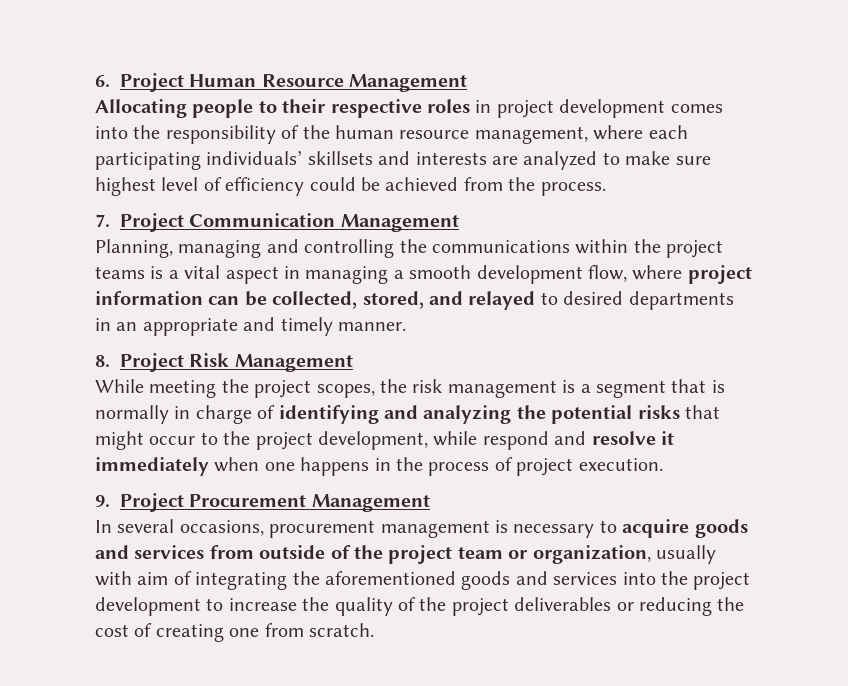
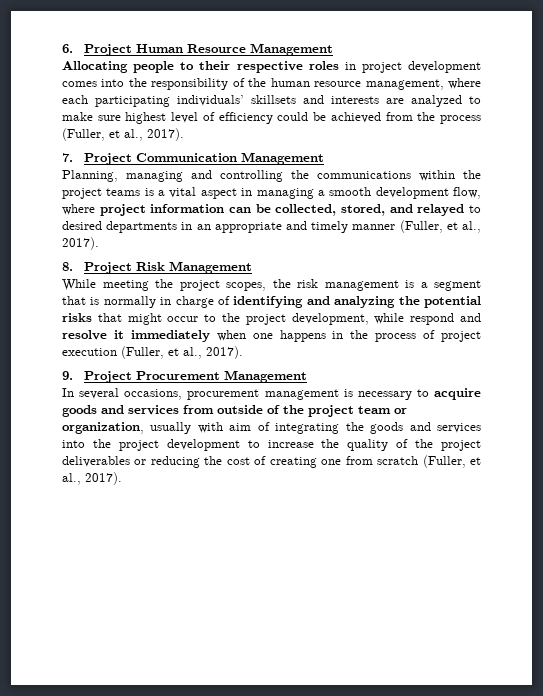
- Allocating people to their respective roles in project development comes into the responsibility of the human resource management, where each participating individuals’ skillsets and interests are analyzed to make sure highest level of efficiency could be achieved from the process.
+ Allocating people to their respective roles in project development comes into the responsibility of the human resource management, where each participating individuals’ skillsets and interests are analyzed to make sure highest level of efficiency could be achieved from the process (Fuller, et al., 2017).
- Planning, managing and controlling the communications within the project teams is a vital aspect in managing a smooth development flow, where project information can be collected, stored, and relayed to desired departments in an appropriate and timely manner.
+ Planning, managing and controlling the communications within the project teams is a vital aspect in managing a smooth development flow, where project information can be collected, stored, and relayed to desired departments in an appropriate and timely manner (Fuller, et al., 2017).
- While meeting the project scopes, the risk management is a segment that is normally in charge of identifying and analyzing the potential risks that might occur to the project development, while respond and resolve it immediately when one happens in the process of project execution.
+ While meeting the project scopes, the risk management is a segment that is normally in charge of identifying and analyzing the potential risks that might occur to the project development, while respond and resolve it immediately when one happens in the process of project execution (Fuller, et al., 2017).
- In several occasions, procurement management is necessary to acquire goods and services from outside of the project team or organization, usually with aim of integrating the aforementioned goods and services into the project development to increase the quality of the project deliverables or reducing the cost of creating one from scratch.
+ In several occasions, procurement management is necessary to acquire goods and services from outside of the project team or organization, usually with aim of integrating the goods and services into the project development to increase the quality of the project deliverables or reducing the cost of creating one from scratch (Fuller, et al., 2017).

